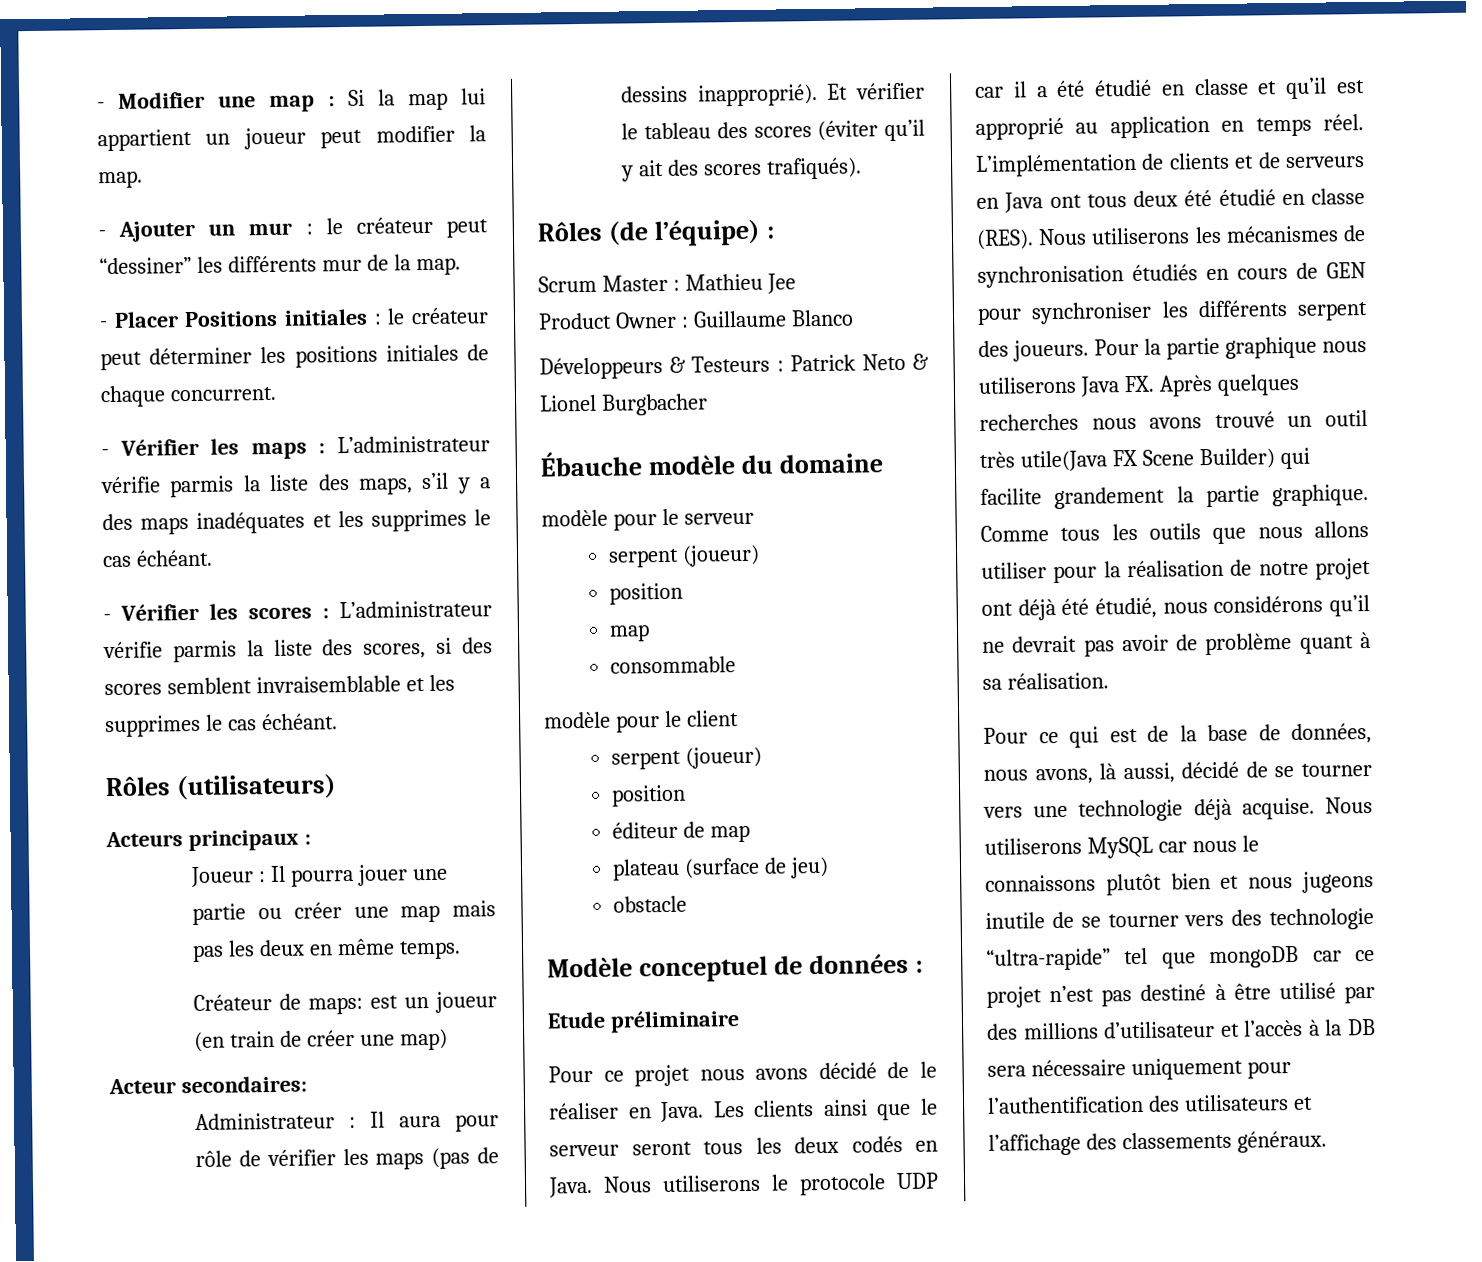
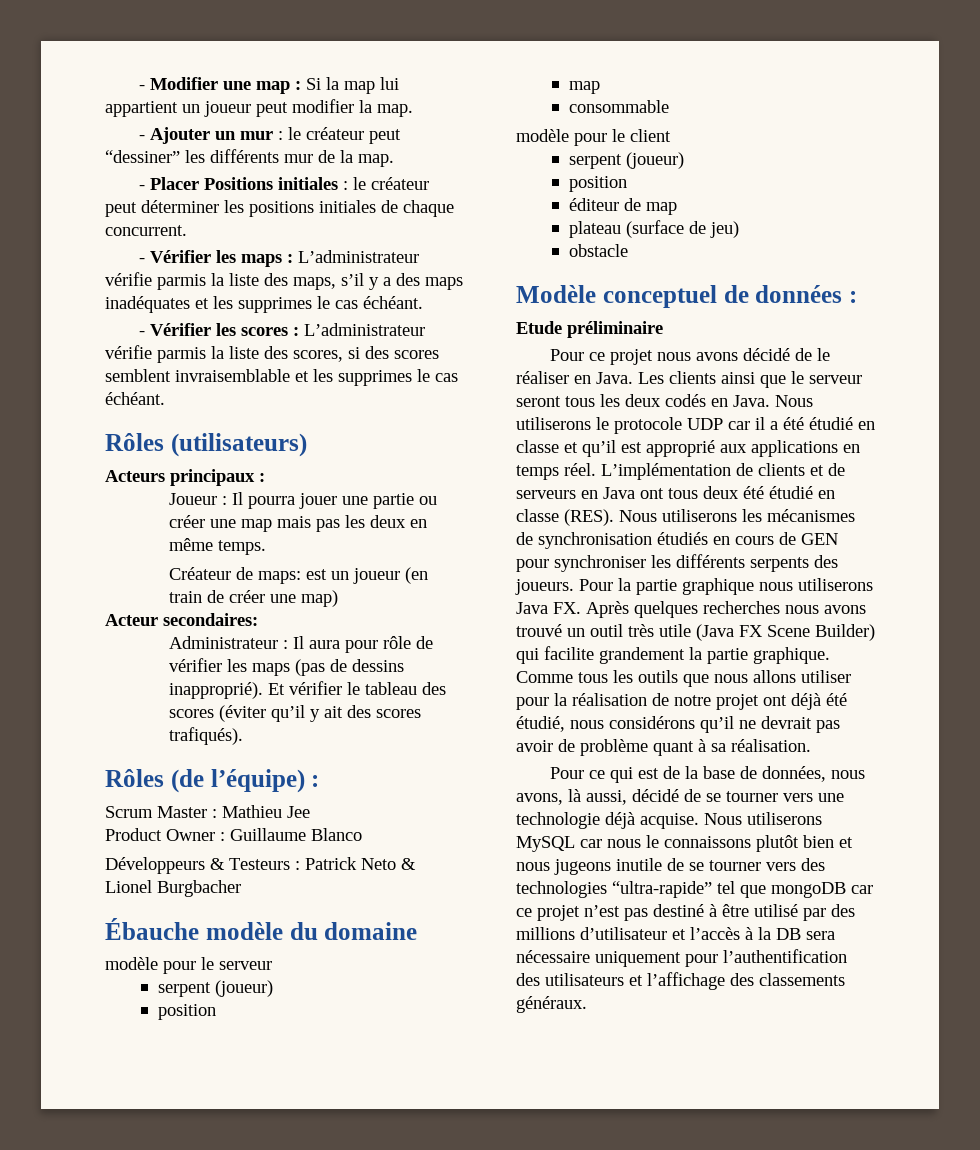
- Nous utiliserons le protocole UDP car il a été étudié en classe et qu’il est approprié au application en temps réel.
+ Nous utiliserons le protocole UDP car il a été étudié en classe et qu’il est approprié aux applications en temps réel.
- Nous utiliserons les mécanismes de synchronisation étudiés en cours de GEN pour synchroniser les différents serpent des joueurs.
+ Nous utiliserons les mécanismes de synchronisation étudiés en cours de GEN pour synchroniser les différents serpents des joueurs.
- Pour la partie graphique nous utiliserons Java FX. Après quelques recherches nous avons trouvé un outil très utile(Java FX Scene Builder) qui facilite grandement la partie graphique.
+ Pour la partie graphique nous utiliserons Java FX. Après quelques recherches nous avons trouvé un outil très utile (Java FX Scene Builder) qui facilite grandement la partie graphique.
- Nous utiliserons MySQL car nous le connaissons plutôt bien et nous jugeons inutile de se tourner vers des technologie “ultra-rapide” tel que mongoDB car ce projet n’est pas destiné à être utilisé par des millions d’utilisateur et l’accès à la DB sera nécessaire uniquement pour l’authentification des utilisateurs et l’affichage des classements généraux.
+ Nous utiliserons MySQL car nous le connaissons plutôt bien et nous jugeons inutile de se tourner vers des technologies “ultra-rapide” tel que mongoDB car ce projet n’est pas destiné à être utilisé par des millions d’utilisateur et l’accès à la DB sera nécessaire uniquement pour l’authentification des utilisateurs et l’affichage des classements généraux.

